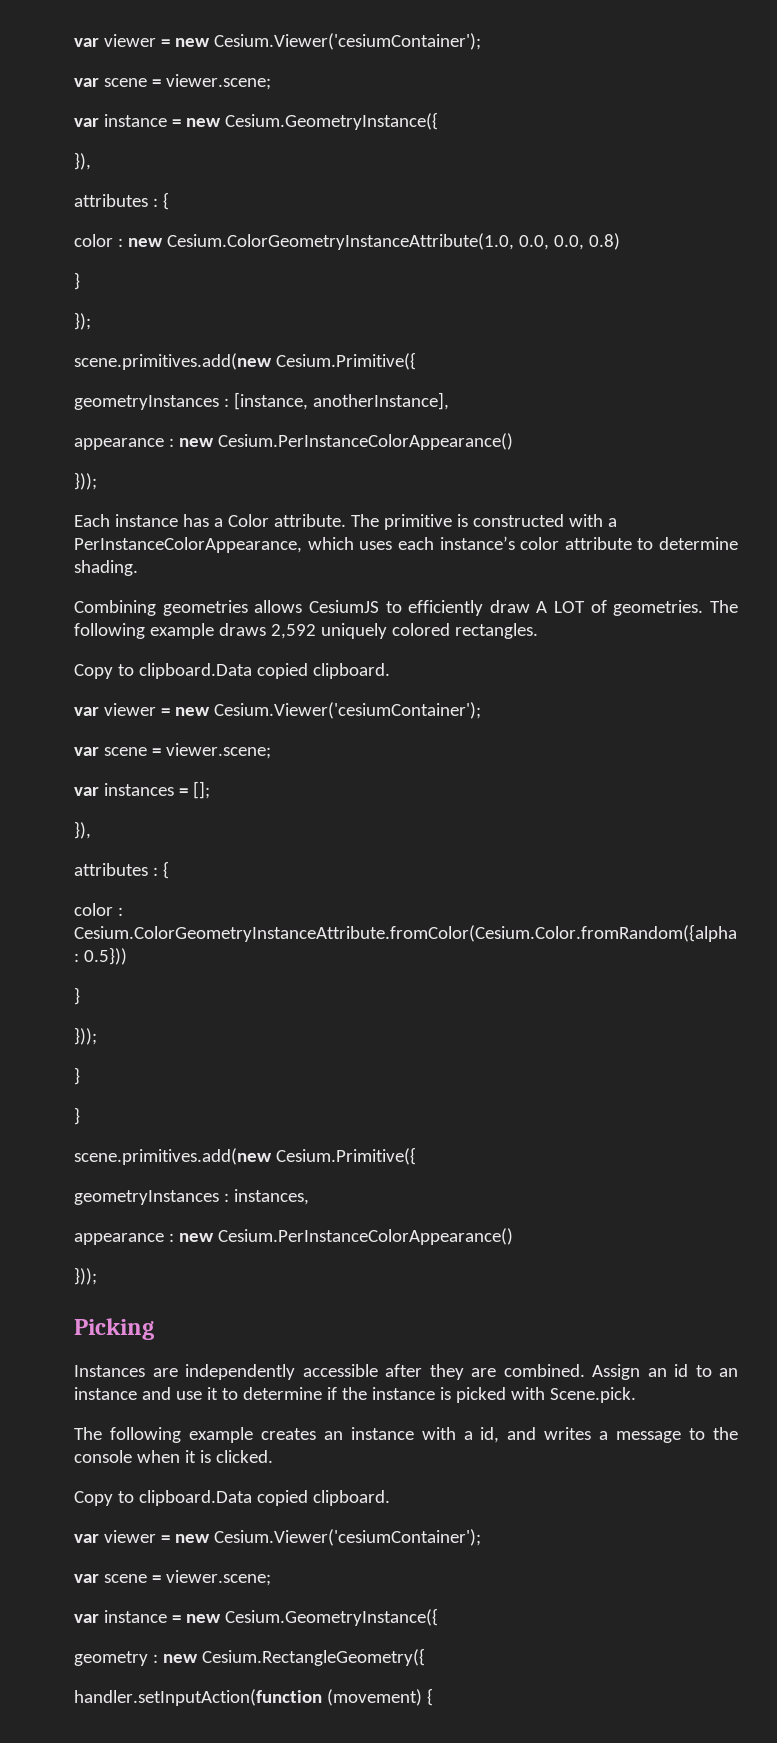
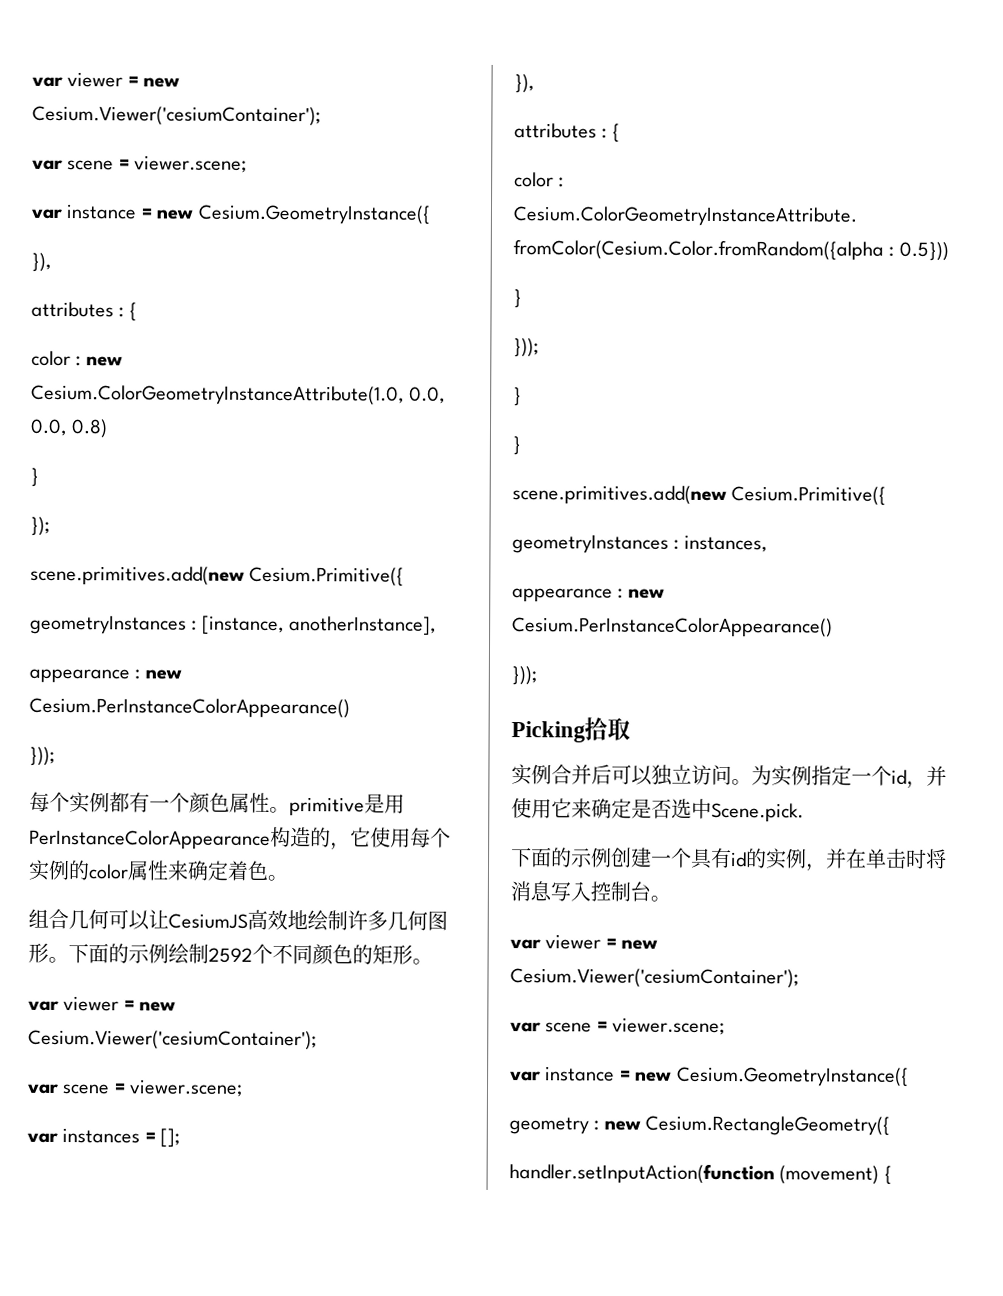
- Each instance has a Color attribute. The primitive is constructed with a PerInstanceColorAppearance, which uses each instance’s color attribute to determine shading.
- Combining geometries allows CesiumJS to efficiently draw A LOT of geometries. The following example draws 2,592 uniquely colored rectangles.
- Copy to clipboard.Data copied clipboard.
+ 每个实例都有一个颜色属性。primitive是用PerInstanceColorAppearance构造的，它使用每个实例的color属性来确定着色。
+ 组合几何可以让CesiumJS高效地绘制许多几何图形。下面的示例绘制2592个不同颜色的矩形。
- Picking
- Instances are independently accessible after they are combined. Assign an id to an instance and use it to determine if the instance is picked with Scene.pick.
- The following example creates an instance with a id, and writes a message to the console when it is clicked.
- Copy to clipboard.Data copied clipboard.
+ Picking拾取
+ 实例合并后可以独立访问。为实例指定一个id，并使用它来确定是否选中Scene.pick.
+ 下面的示例创建一个具有id的实例，并在单击时将消息写入控制台。

